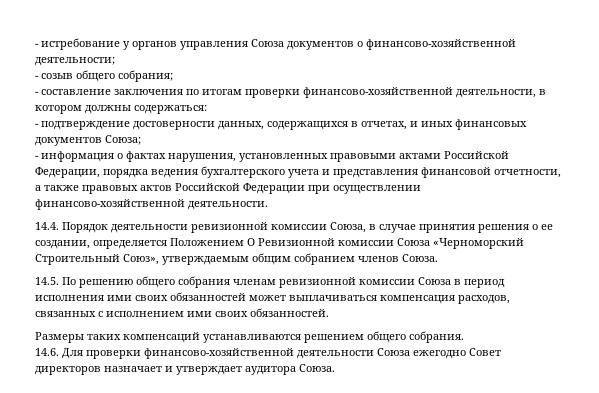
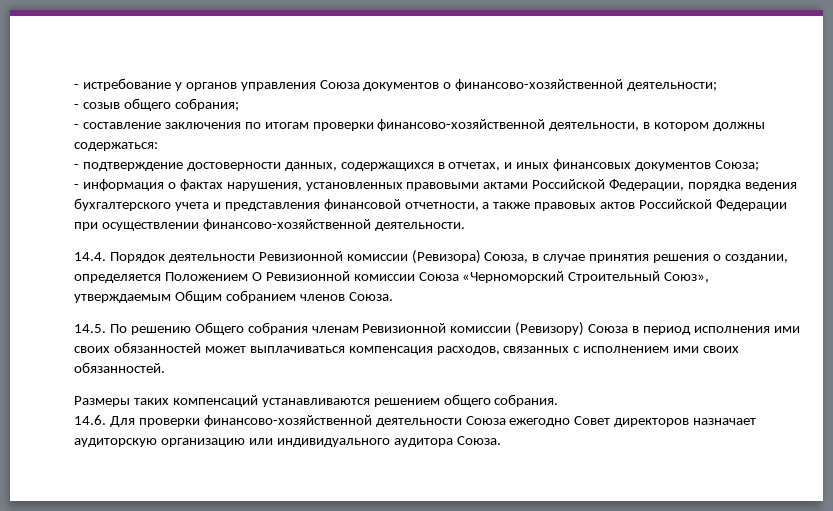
- 14.4. Порядок деятельности ревизионной комиссии Союза, в случае принятия решения о ее создании, определяется Положением О Ревизионной комиссии Союза «Черноморский Строительный Союз», утверждаемым общим собранием членов Союза.
+ 14.4. Порядок деятельности Ревизионной комиссии (Ревизора) Союза, в случае принятия решения о создании, определяется Положением О Ревизионной комиссии Союза «Черноморский Строительный Союз», утверждаемым Общим собранием членов Союза.
- 14.5. По решению общего собрания членам ревизионной комиссии Союза в период исполнения ими своих обязанностей может выплачиваться компенсация расходов, связанных с исполнением ими своих обязанностей.
+ 14.5. По решению Общего собрания членам Ревизионной комиссии (Ревизору) Союза в период исполнения ими своих обязанностей может выплачиваться компенсация расходов, связанных с исполнением ими своих обязанностей.
- 14.6. Для проверки финансово-хозяйственной деятельности Союза ежегодно Совет директоров назначает и утверждает аудитора Союза.
+ 14.6. Для проверки финансово-хозяйственной деятельности Союза ежегодно Совет директоров назначает аудиторскую организацию или индивидуального аудитора Союза.

